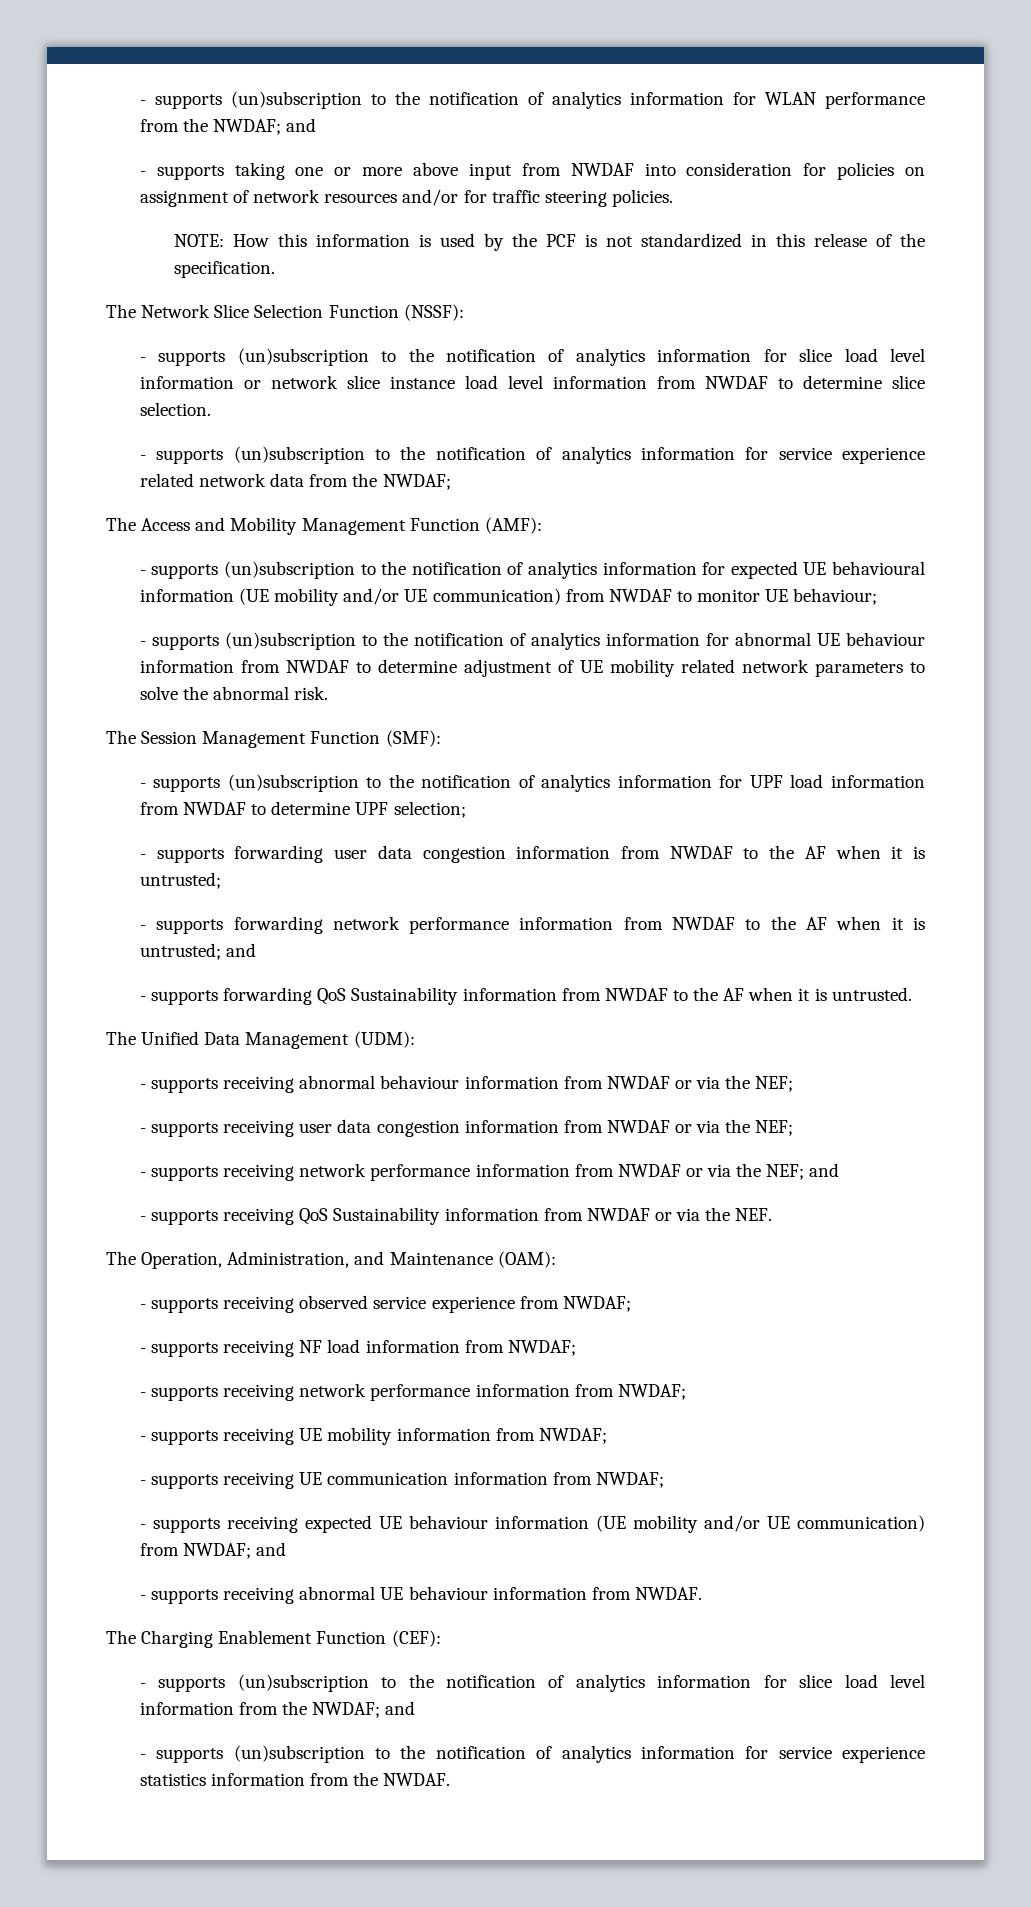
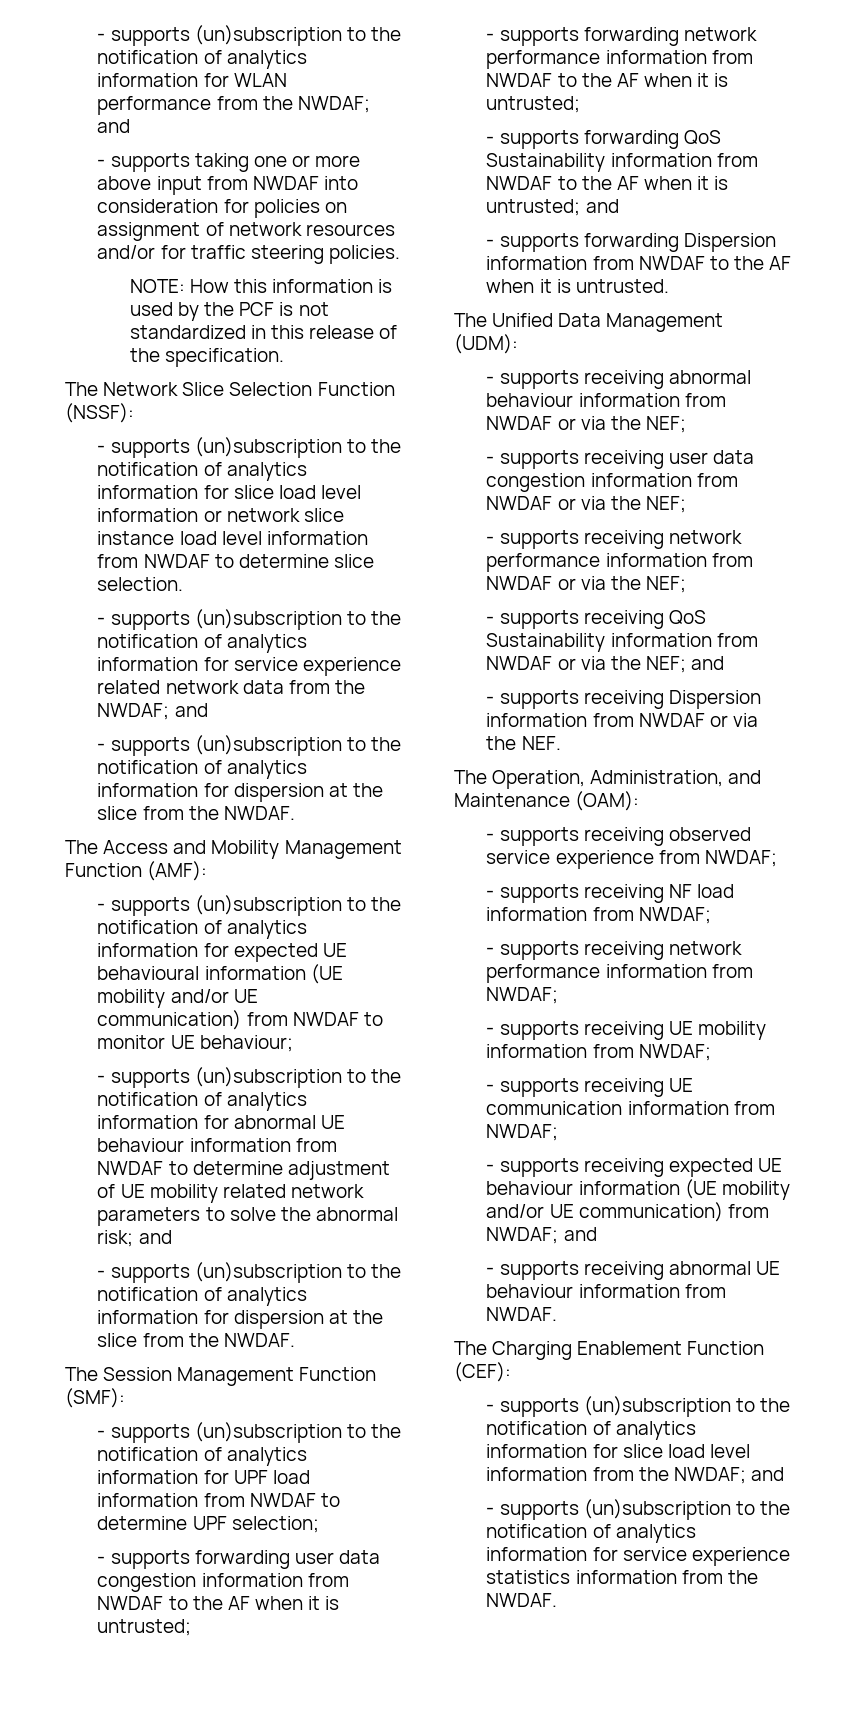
- - supports (un)subscription to the notification of analytics information for service experience related network data from the NWDAF;
+ - supports (un)subscription to the notification of analytics information for service experience related network data from the NWDAF; and
+ - supports (un)subscription to the notification of analytics information for dispersion at the slice from the NWDAF.
- - supports (un)subscription to the notification of analytics information for abnormal UE behaviour information from NWDAF to determine adjustment of UE mobility related network parameters to solve the abnormal risk.
+ - supports (un)subscription to the notification of analytics information for abnormal UE behaviour information from NWDAF to determine adjustment of UE mobility related network parameters to solve the abnormal risk; and
+ - supports (un)subscription to the notification of analytics information for dispersion at the slice from the NWDAF.
- - supports forwarding network performance information from NWDAF to the AF when it is untrusted; and
+ - supports forwarding network performance information from NWDAF to the AF when it is untrusted;
- - supports forwarding QoS Sustainability information from NWDAF to the AF when it is untrusted.
+ - supports forwarding QoS Sustainability information from NWDAF to the AF when it is untrusted; and
+ - supports forwarding Dispersion information from NWDAF to the AF when it is untrusted.
- - supports receiving network performance information from NWDAF or via the NEF; and
+ - supports receiving network performance information from NWDAF or via the NEF;
- - supports receiving QoS Sustainability information from NWDAF or via the NEF.
+ - supports receiving QoS Sustainability information from NWDAF or via the NEF; and
+ - supports receiving Dispersion information from NWDAF or via the NEF.

